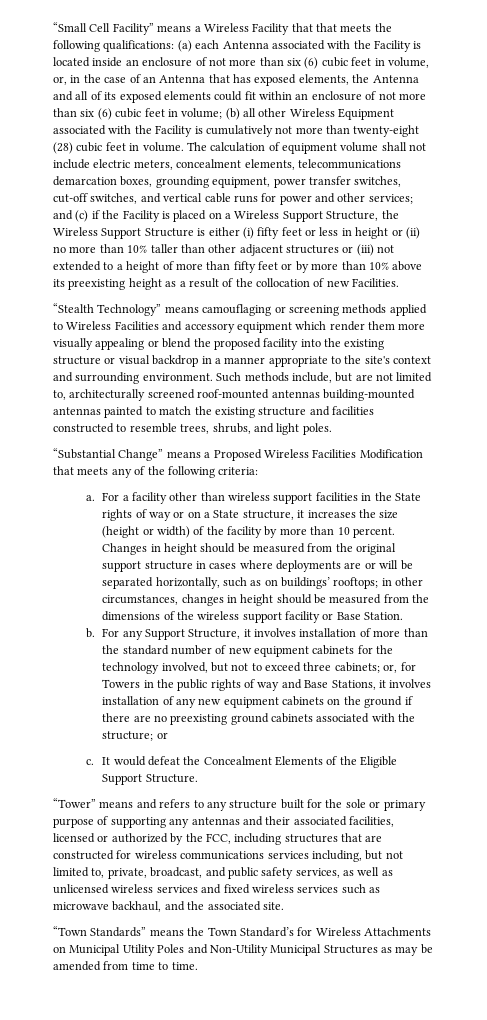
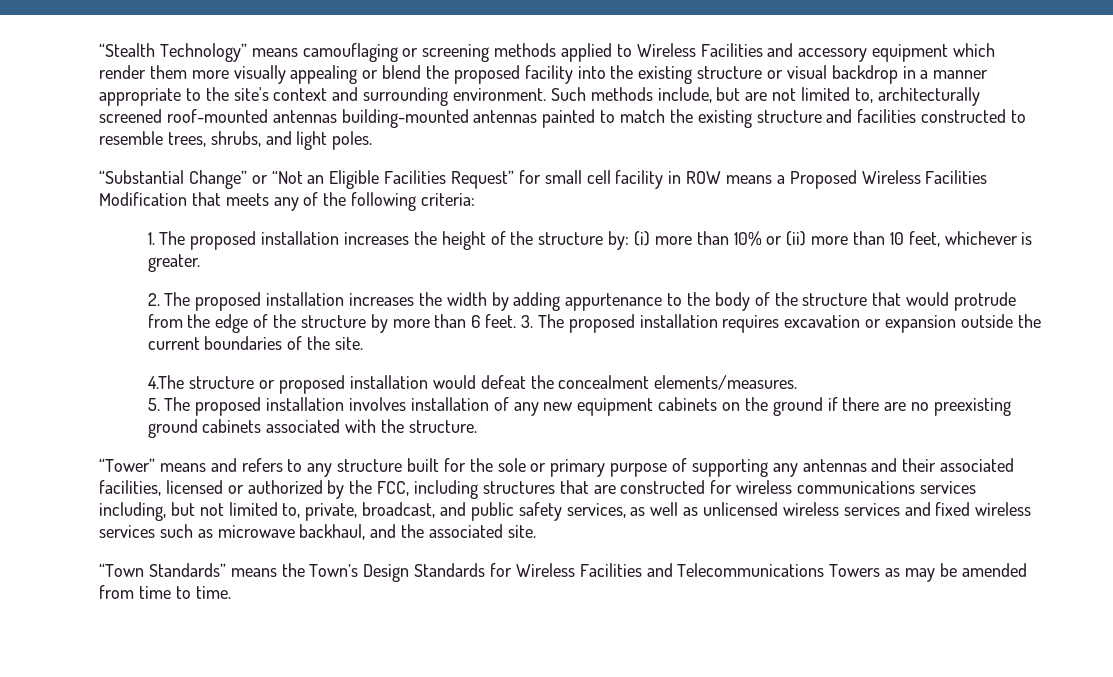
- “Small Cell Facility” means a Wireless Facility that that meets the following qualifications: (a) each Antenna associated with the Facility is located inside an enclosure of not more than six (6) cubic feet in volume, or, in the case of an Antenna that has exposed elements, the Antenna and all of its exposed elements could fit within an enclosure of not more than six (6) cubic feet in volume; (b) all other Wireless Equipment associated with the Facility is cumulatively not more than twenty-eight (28) cubic feet in volume. The calculation of equipment volume shall not include electric meters, concealment elements, telecommunications demarcation boxes, grounding equipment, power transfer switches, cut-off switches, and vertical cable runs for power and other services; and (c) if the Facility is placed on a Wireless Support Structure, the Wireless Support Structure is either (i) fifty feet or less in height or (ii) no more than 10% taller than other adjacent structures or (iii) not extended to a height of more than fifty feet or by more than 10% above its preexisting height as a result of the collocation of new Facilities.
- “Substantial Change” means a Proposed Wireless Facilities Modification that meets any of the following criteria:
+ “Substantial Change” or “Not an Eligible Facilities Request” for small cell facility in ROW means a Proposed Wireless Facilities Modification that meets any of the following criteria:
- a. For a facility other than wireless support facilities in the State rights of way or on a State structure, it increases the size (height or width) of the facility by more than 10 percent. Changes in height should be measured from the original support structure in cases where deployments are or will be separated horizontally, such as on buildings’ rooftops; in other circumstances, changes in height should be measured from the dimensions of the wireless support facility or Base Station.
- b. For any Support Structure, it involves installation of more than the standard number of new equipment cabinets for the technology involved, but not to exceed three cabinets; or, for Towers in the public rights of way and Base Stations, it involves installation of any new equipment cabinets on the ground if there are no preexisting ground cabinets associated with the structure; or
- c. It would defeat the Concealment Elements of the Eligible Support Structure.
+ 1. The proposed installation increases the height of the structure by: (i) more than 10% or (ii) more than 10 feet, whichever is greater.
+ 2. The proposed installation increases the width by adding appurtenance to the body of the structure that would protrude from the edge of the structure by more than 6 feet. 3. The proposed installation requires excavation or expansion outside the current boundaries of the site.
+ 4.The structure or proposed installation would defeat the concealment elements/measures.
+ 5. The proposed installation involves installation of any new equipment cabinets on the ground if there are no preexisting ground cabinets associated with the structure.
- “Town Standards” means the Town Standard’s for Wireless Attachments on Municipal Utility Poles and Non-Utility Municipal Structures as may be amended from time to time.
+ “Town Standards” means the Town’s Design Standards for Wireless Facilities and Telecommunications Towers as may be amended from time to time.

